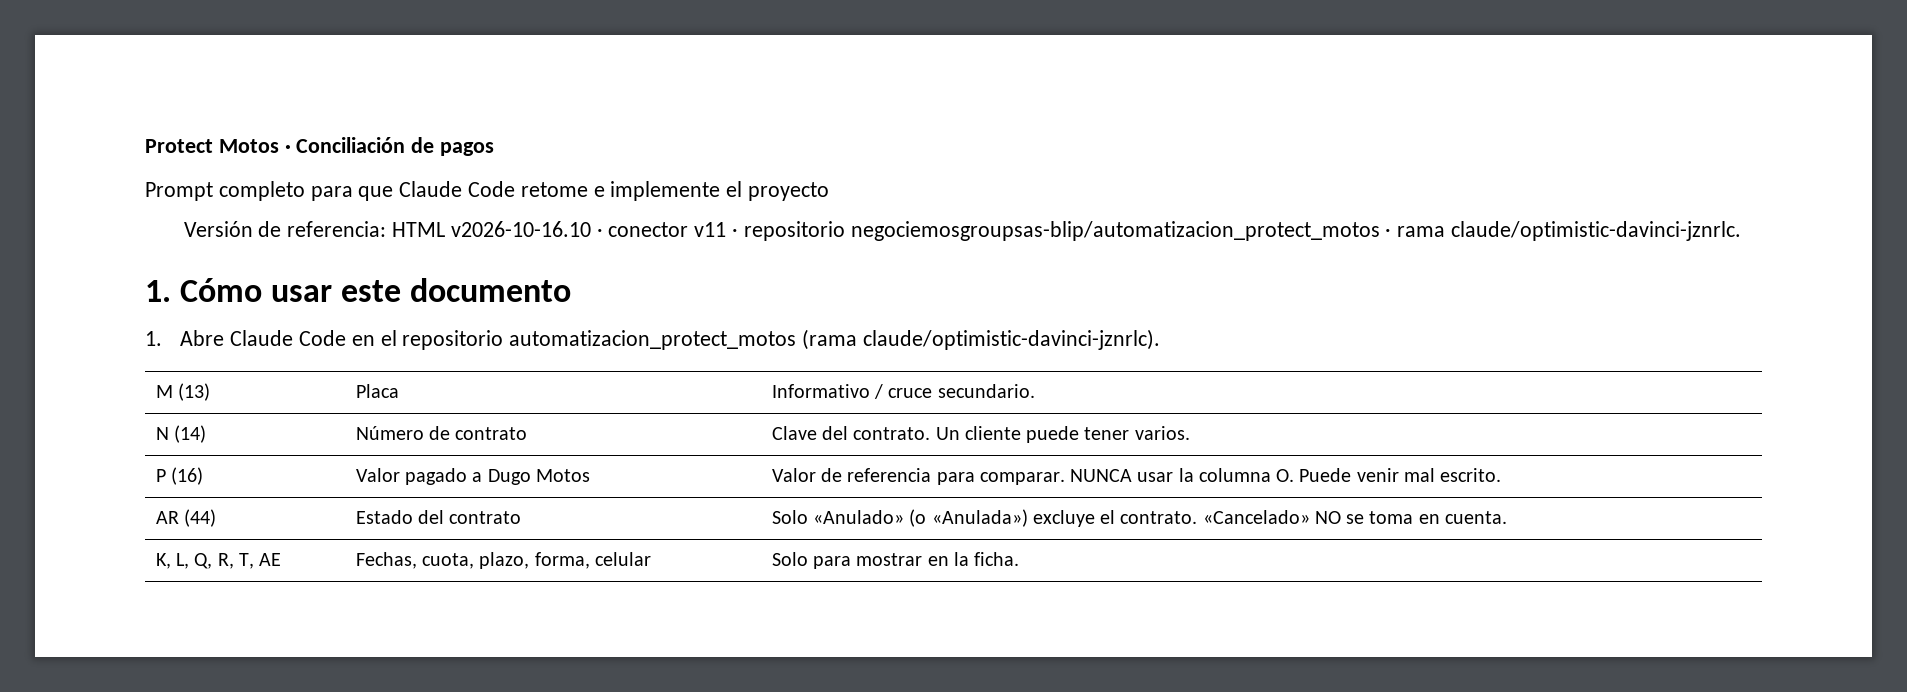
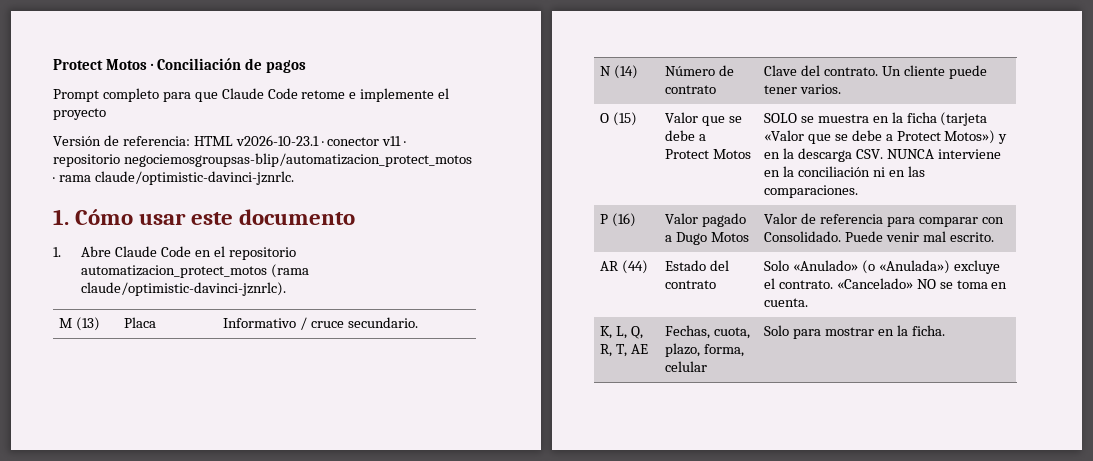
- Versión de referencia: HTML v2026-10-16.10 · conector v11 · repositorio negociemosgroupsas-blip/automatizacion_protect_motos · rama claude/optimistic-davinci-jznrlc.
+ Versión de referencia: HTML v2026-10-23.1 · conector v11 · repositorio negociemosgroupsas-blip/automatizacion_protect_motos · rama claude/optimistic-davinci-jznrlc.
+ O (15) | Valor que se debe a Protect Motos | SOLO se muestra en la ficha (tarjeta «Valor que se debe a Protect Motos») y en la descarga CSV. NUNCA interviene en la conciliación ni en las comparaciones.
- P (16) | Valor pagado a Dugo Motos | Valor de referencia para comparar. NUNCA usar la columna O. Puede venir mal escrito.
+ P (16) | Valor pagado a Dugo Motos | Valor de referencia para comparar con Consolidado. Puede venir mal escrito.

